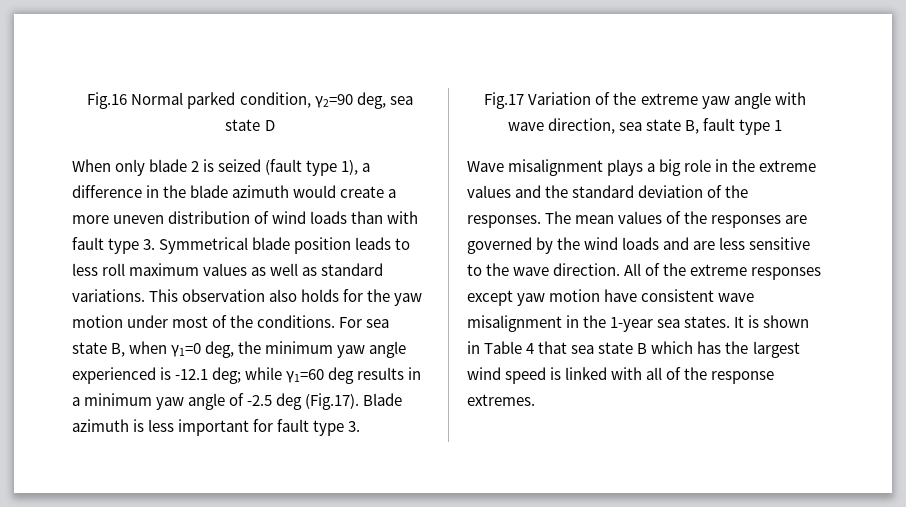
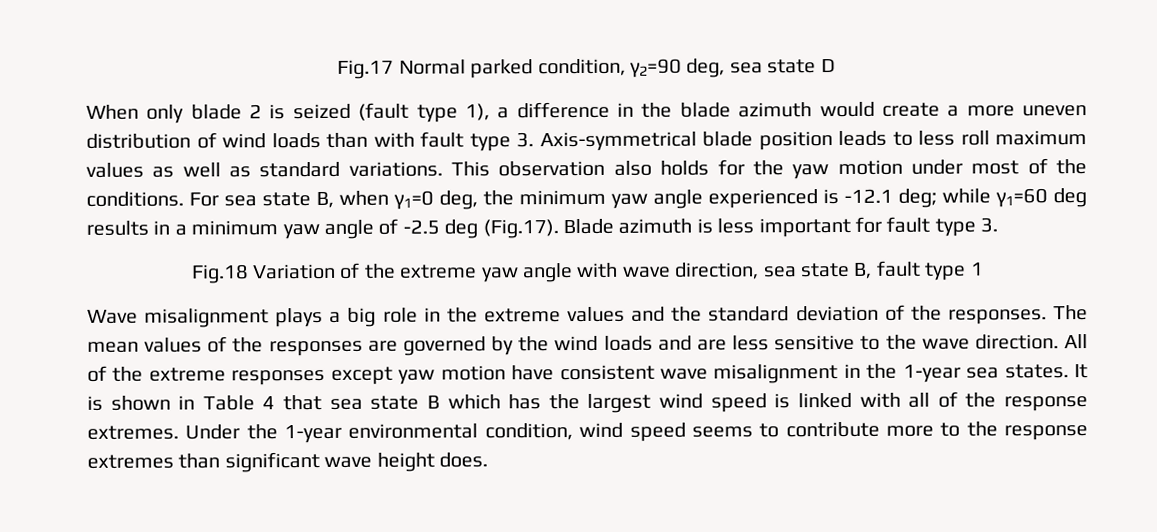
- Fig.16 Normal parked condition, γ2=90 deg, sea state D
+ Fig.17 Normal parked condition, γ2=90 deg, sea state D
- When only blade 2 is seized (fault type 1), a difference in the blade azimuth would create a more uneven distribution of wind loads than with fault type 3. Symmetrical blade position leads to less roll maximum values as well as standard variations.
+ When only blade 2 is seized (fault type 1), a difference in the blade azimuth would create a more uneven distribution of wind loads than with fault type 3. Axis-symmetrical blade position leads to less roll maximum values as well as standard variations.
- Fig.17 Variation of the extreme yaw angle with wave direction, sea state B, fault type 1
+ Fig.18 Variation of the extreme yaw angle with wave direction, sea state B, fault type 1
+ Under the 1-year environmental condition, wind speed seems to contribute more to the response extremes than significant wave height does.

